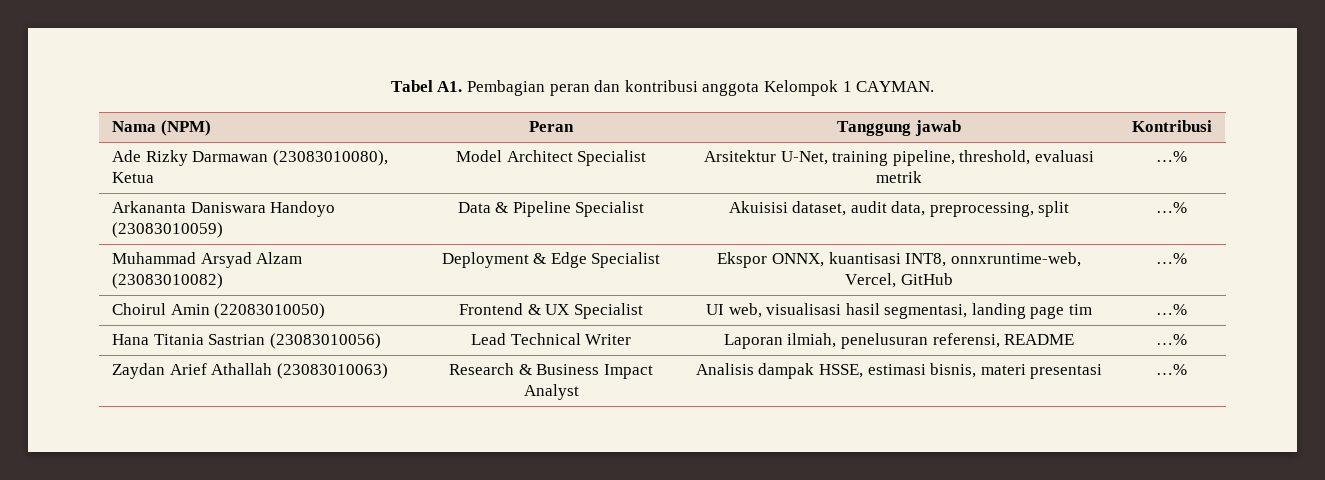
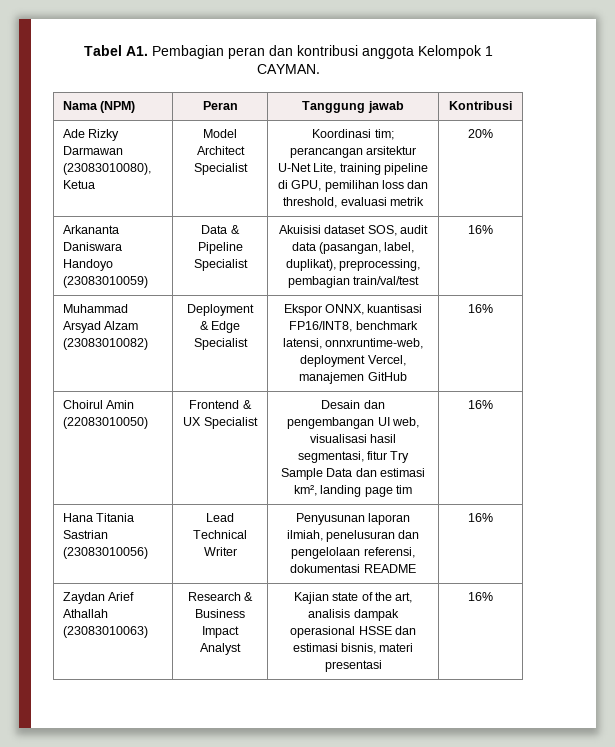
- Ade Rizky Darmawan (23083010080), Ketua | Model Architect Specialist | Arsitektur U-Net, training pipeline, threshold, evaluasi metrik | …%
+ Ade Rizky Darmawan (23083010080), Ketua | Model Architect Specialist | Koordinasi tim; perancangan arsitektur U-Net Lite, training pipeline di GPU, pemilihan loss dan threshold, evaluasi metrik | 20%
- Arkananta Daniswara Handoyo (23083010059) | Data & Pipeline Specialist | Akuisisi dataset, audit data, preprocessing, split | …%
+ Arkananta Daniswara Handoyo (23083010059) | Data & Pipeline Specialist | Akuisisi dataset SOS, audit data (pasangan, label, duplikat), preprocessing, pembagian train/val/test | 16%
- Muhammad Arsyad Alzam (23083010082) | Deployment & Edge Specialist | Ekspor ONNX, kuantisasi INT8, onnxruntime-web, Vercel, GitHub | …%
+ Muhammad Arsyad Alzam (23083010082) | Deployment & Edge Specialist | Ekspor ONNX, kuantisasi FP16/INT8, benchmark latensi, onnxruntime-web, deployment Vercel, manajemen GitHub | 16%
- Choirul Amin (22083010050) | Frontend & UX Specialist | UI web, visualisasi hasil segmentasi, landing page tim | …%
+ Choirul Amin (22083010050) | Frontend & UX Specialist | Desain dan pengembangan UI web, visualisasi hasil segmentasi, fitur Try Sample Data dan estimasi km², landing page tim | 16%
- Hana Titania Sastrian (23083010056) | Lead Technical Writer | Laporan ilmiah, penelusuran referensi, README | …%
+ Hana Titania Sastrian (23083010056) | Lead Technical Writer | Penyusunan laporan ilmiah, penelusuran dan pengelolaan referensi, dokumentasi README | 16%
- Zaydan Arief Athallah (23083010063) | Research & Business Impact Analyst | Analisis dampak HSSE, estimasi bisnis, materi presentasi | …%
+ Zaydan Arief Athallah (23083010063) | Research & Business Impact Analyst | Kajian state of the art, analisis dampak operasional HSSE dan estimasi bisnis, materi presentasi | 16%

